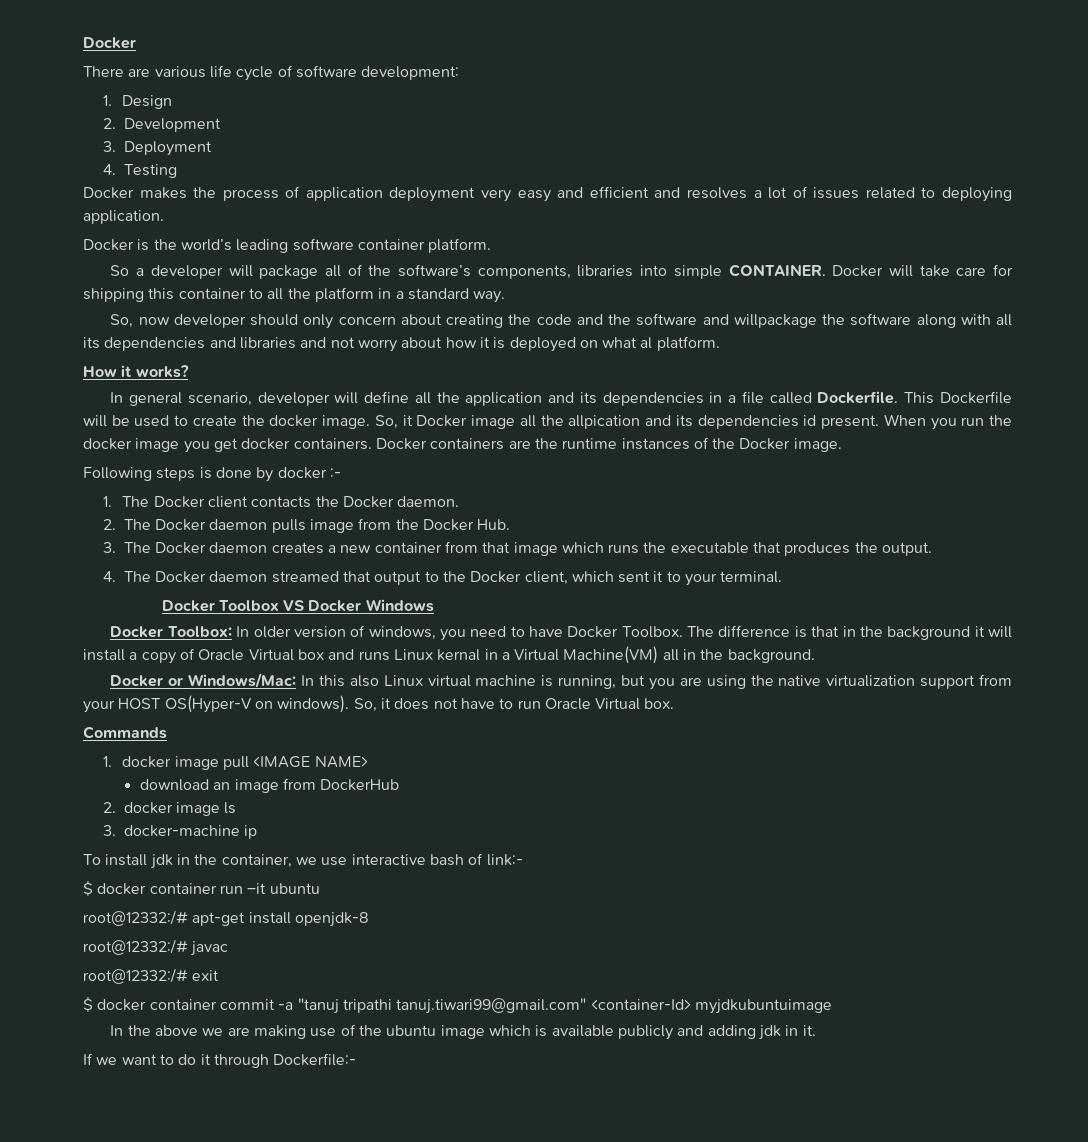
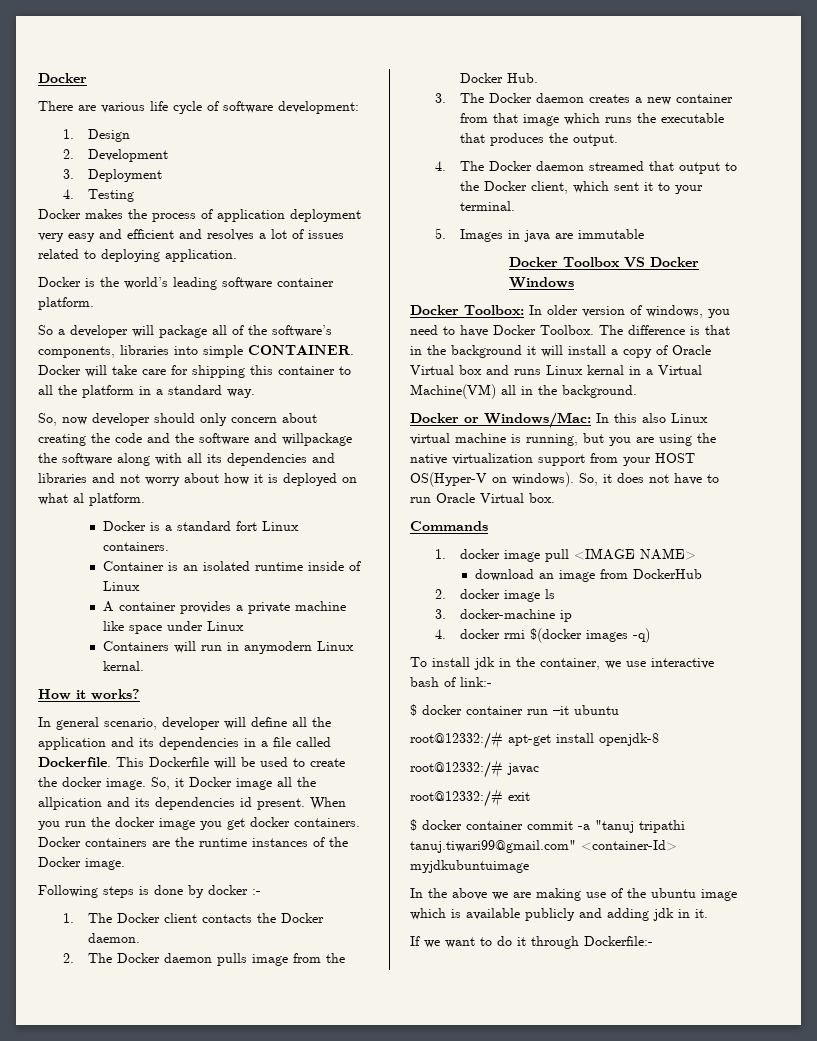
+ Docker is a standard fort Linux containers.
+ Container is an isolated runtime inside of Linux
+ A container provides a private machine like space under Linux
+ Containers will run in anymodern Linux kernal.
+ 5. Images in java are immutable
+ 4. docker rmi $(docker images -q)

